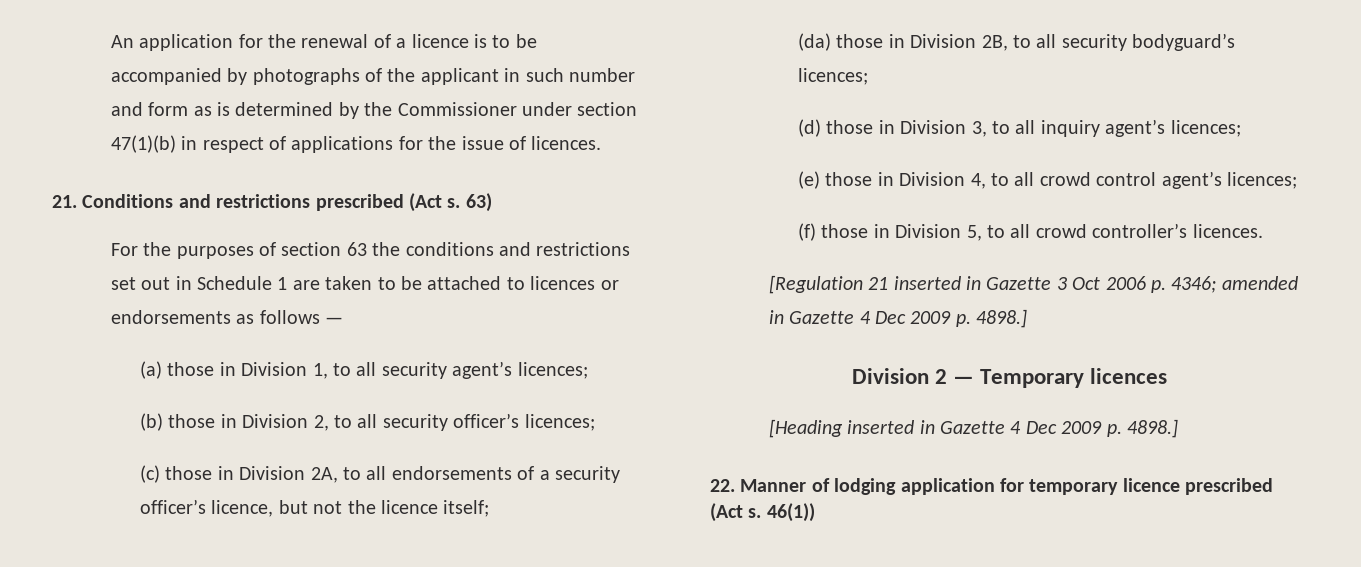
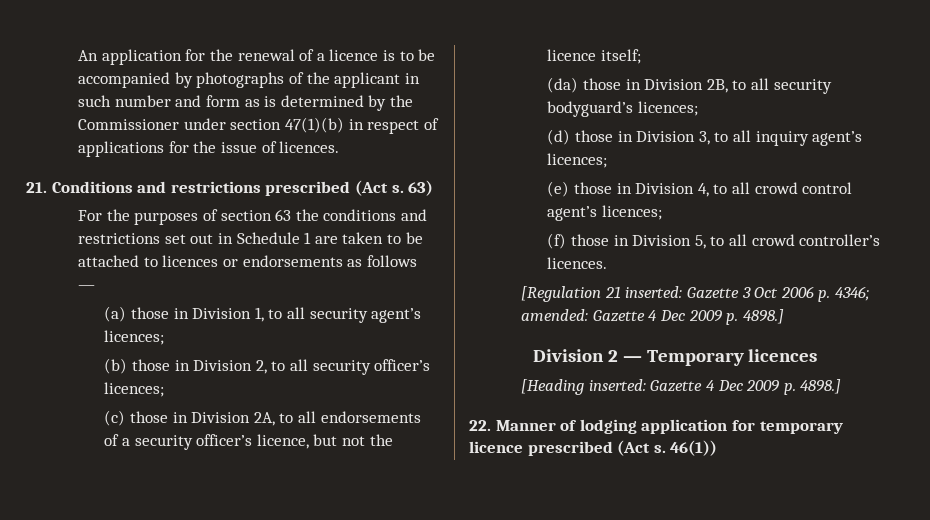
- [Regulation 21 inserted in Gazette 3 Oct 2006 p. 4346; amended in Gazette 4 Dec 2009 p. 4898.]
+ [Regulation 21 inserted: Gazette 3 Oct 2006 p. 4346; amended: Gazette 4 Dec 2009 p. 4898.]
- [Heading inserted in Gazette 4 Dec 2009 p. 4898.]
+ [Heading inserted: Gazette 4 Dec 2009 p. 4898.]

